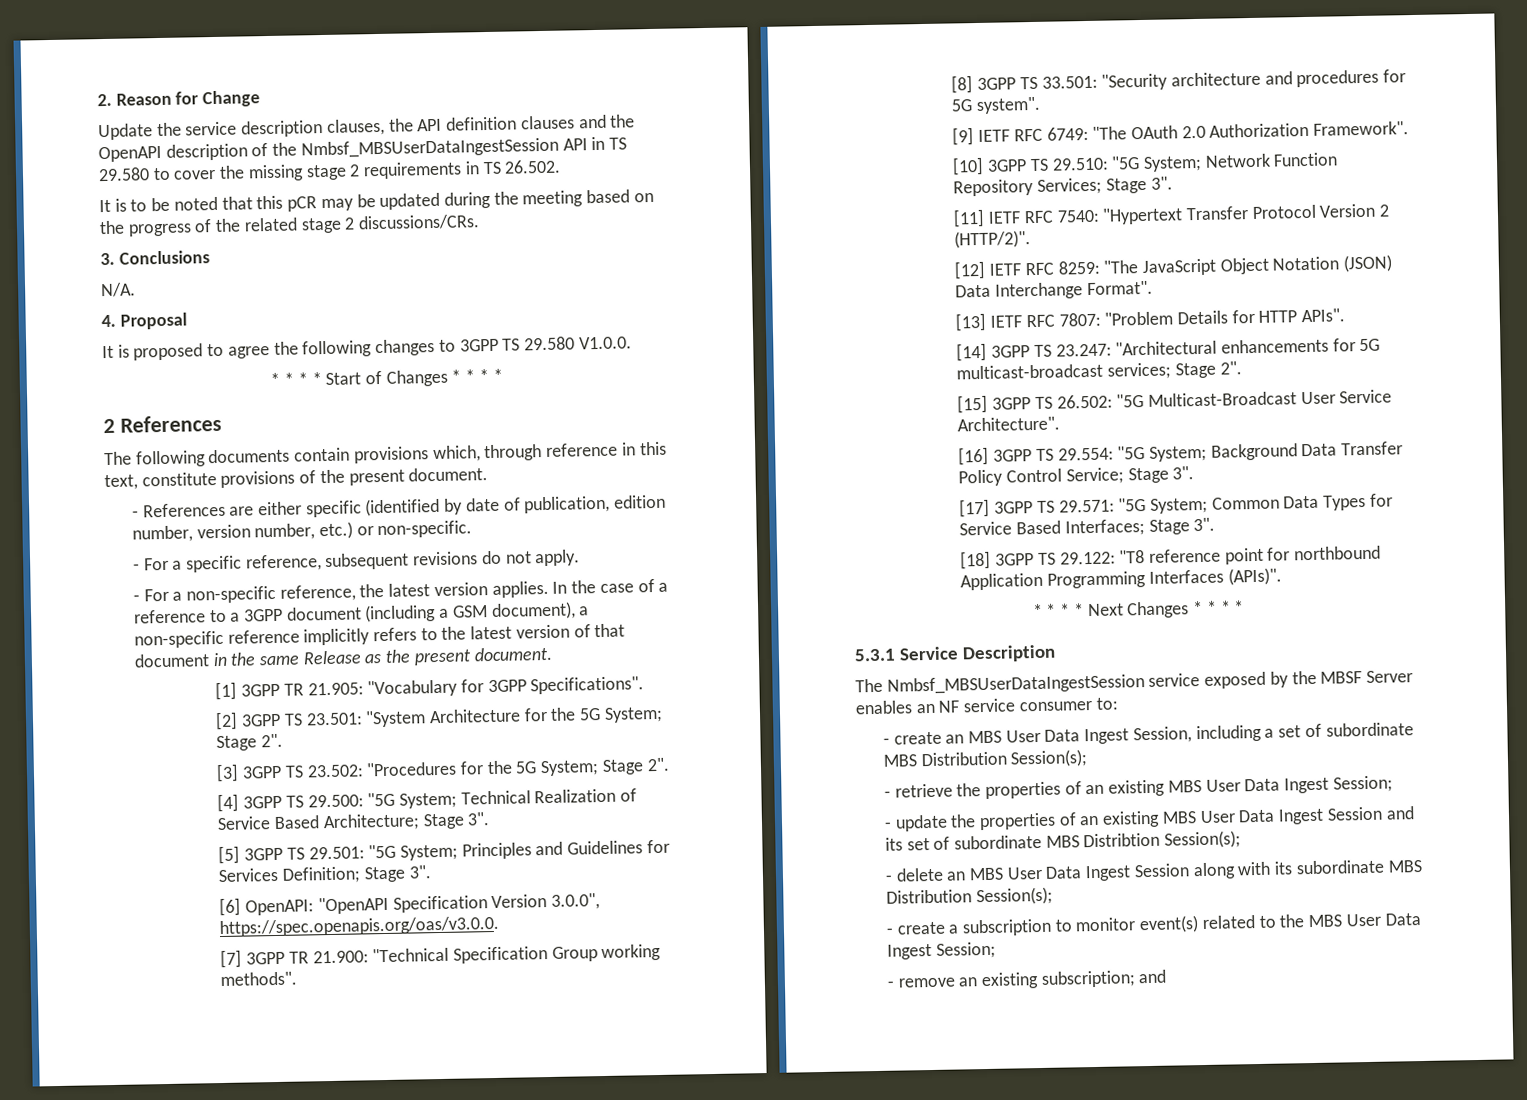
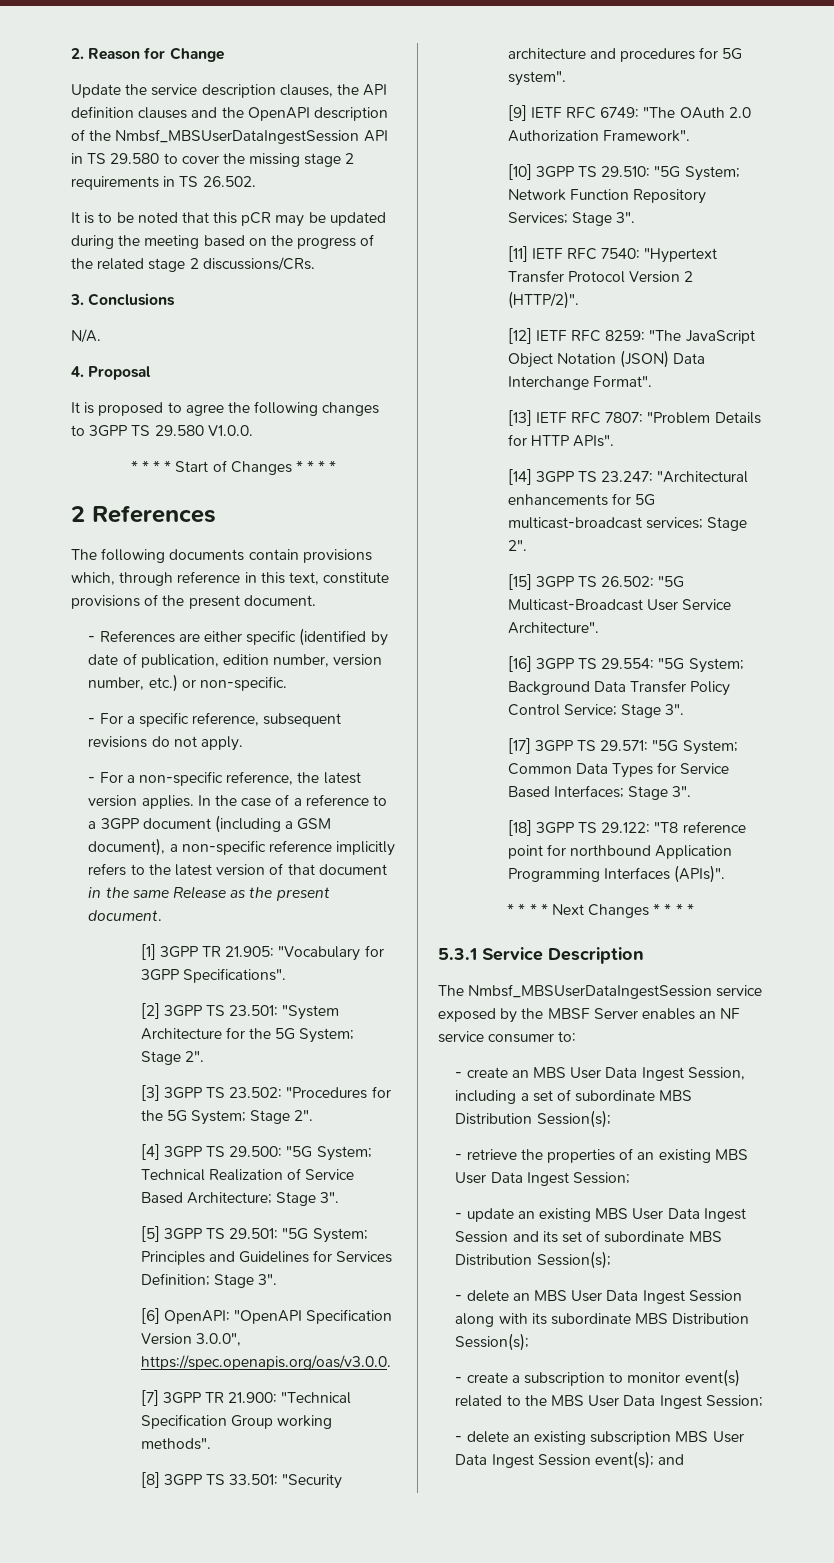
- - update the properties of an existing MBS User Data Ingest Session and its set of subordinate MBS Distribtion Session(s);
+ - update an existing MBS User Data Ingest Session and its set of subordinate MBS Distribution Session(s);
- - remove an existing subscription; and
+ - delete an existing subscription MBS User Data Ingest Session event(s); and

